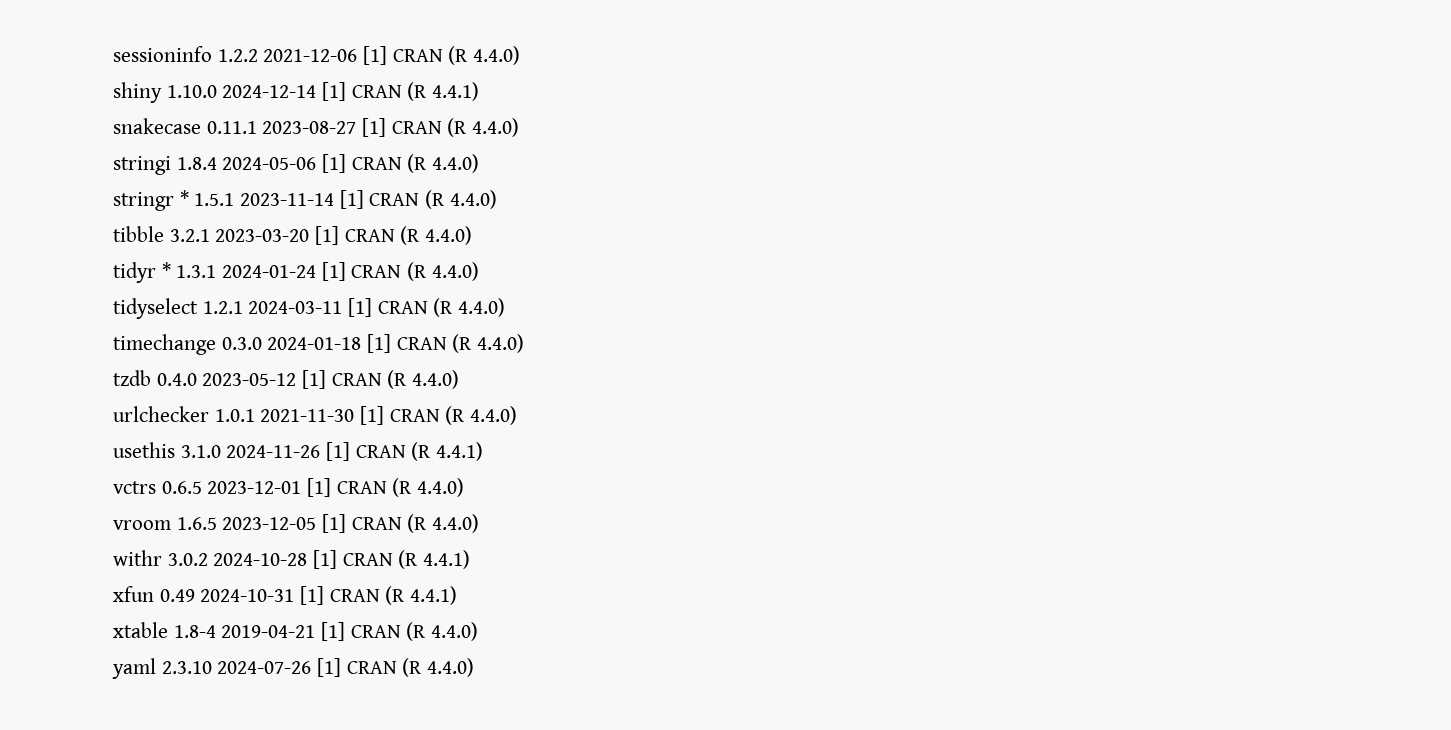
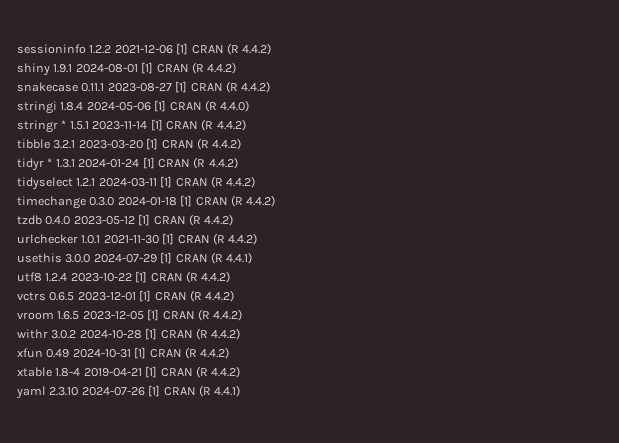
- sessioninfo 1.2.2 2021-12-06 [1] CRAN (R 4.4.0)
+ sessioninfo 1.2.2 2021-12-06 [1] CRAN (R 4.4.2)
- shiny 1.10.0 2024-12-14 [1] CRAN (R 4.4.1)
+ shiny 1.9.1 2024-08-01 [1] CRAN (R 4.4.2)
- snakecase 0.11.1 2023-08-27 [1] CRAN (R 4.4.0)
+ snakecase 0.11.1 2023-08-27 [1] CRAN (R 4.4.2)
- stringr * 1.5.1 2023-11-14 [1] CRAN (R 4.4.0)
+ stringr * 1.5.1 2023-11-14 [1] CRAN (R 4.4.2)
- tibble 3.2.1 2023-03-20 [1] CRAN (R 4.4.0)
+ tibble 3.2.1 2023-03-20 [1] CRAN (R 4.4.2)
- tidyr * 1.3.1 2024-01-24 [1] CRAN (R 4.4.0)
+ tidyr * 1.3.1 2024-01-24 [1] CRAN (R 4.4.2)
- tidyselect 1.2.1 2024-03-11 [1] CRAN (R 4.4.0)
+ tidyselect 1.2.1 2024-03-11 [1] CRAN (R 4.4.2)
- timechange 0.3.0 2024-01-18 [1] CRAN (R 4.4.0)
+ timechange 0.3.0 2024-01-18 [1] CRAN (R 4.4.2)
- tzdb 0.4.0 2023-05-12 [1] CRAN (R 4.4.0)
+ tzdb 0.4.0 2023-05-12 [1] CRAN (R 4.4.2)
- urlchecker 1.0.1 2021-11-30 [1] CRAN (R 4.4.0)
+ urlchecker 1.0.1 2021-11-30 [1] CRAN (R 4.4.2)
- usethis 3.1.0 2024-11-26 [1] CRAN (R 4.4.1)
+ usethis 3.0.0 2024-07-29 [1] CRAN (R 4.4.1)
+ utf8 1.2.4 2023-10-22 [1] CRAN (R 4.4.2)
- vctrs 0.6.5 2023-12-01 [1] CRAN (R 4.4.0)
+ vctrs 0.6.5 2023-12-01 [1] CRAN (R 4.4.2)
- vroom 1.6.5 2023-12-05 [1] CRAN (R 4.4.0)
+ vroom 1.6.5 2023-12-05 [1] CRAN (R 4.4.2)
- withr 3.0.2 2024-10-28 [1] CRAN (R 4.4.1)
+ withr 3.0.2 2024-10-28 [1] CRAN (R 4.4.2)
- xfun 0.49 2024-10-31 [1] CRAN (R 4.4.1)
+ xfun 0.49 2024-10-31 [1] CRAN (R 4.4.2)
- xtable 1.8-4 2019-04-21 [1] CRAN (R 4.4.0)
+ xtable 1.8-4 2019-04-21 [1] CRAN (R 4.4.2)
- yaml 2.3.10 2024-07-26 [1] CRAN (R 4.4.0)
+ yaml 2.3.10 2024-07-26 [1] CRAN (R 4.4.1)

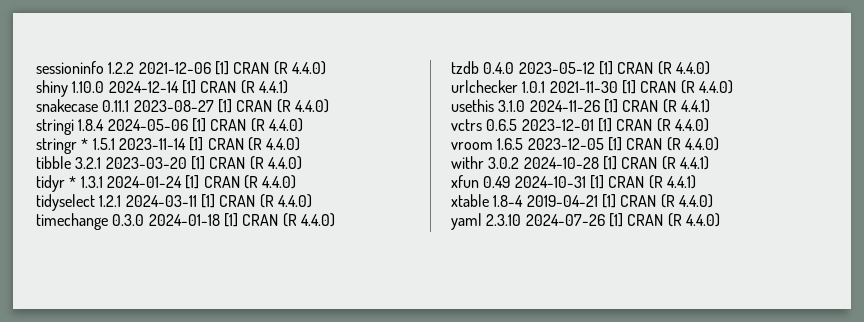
- sessioninfo 1.2.2 2021-12-06 [1] CRAN (R 4.4.2)
+ sessioninfo 1.2.2 2021-12-06 [1] CRAN (R 4.4.0)
- shiny 1.9.1 2024-08-01 [1] CRAN (R 4.4.2)
+ shiny 1.10.0 2024-12-14 [1] CRAN (R 4.4.1)
- snakecase 0.11.1 2023-08-27 [1] CRAN (R 4.4.2)
+ snakecase 0.11.1 2023-08-27 [1] CRAN (R 4.4.0)
- stringr * 1.5.1 2023-11-14 [1] CRAN (R 4.4.2)
+ stringr * 1.5.1 2023-11-14 [1] CRAN (R 4.4.0)
- tibble 3.2.1 2023-03-20 [1] CRAN (R 4.4.2)
+ tibble 3.2.1 2023-03-20 [1] CRAN (R 4.4.0)
- tidyr * 1.3.1 2024-01-24 [1] CRAN (R 4.4.2)
+ tidyr * 1.3.1 2024-01-24 [1] CRAN (R 4.4.0)
- tidyselect 1.2.1 2024-03-11 [1] CRAN (R 4.4.2)
+ tidyselect 1.2.1 2024-03-11 [1] CRAN (R 4.4.0)
- timechange 0.3.0 2024-01-18 [1] CRAN (R 4.4.2)
+ timechange 0.3.0 2024-01-18 [1] CRAN (R 4.4.0)
- tzdb 0.4.0 2023-05-12 [1] CRAN (R 4.4.2)
+ tzdb 0.4.0 2023-05-12 [1] CRAN (R 4.4.0)
- urlchecker 1.0.1 2021-11-30 [1] CRAN (R 4.4.2)
+ urlchecker 1.0.1 2021-11-30 [1] CRAN (R 4.4.0)
- usethis 3.0.0 2024-07-29 [1] CRAN (R 4.4.1)
- utf8 1.2.4 2023-10-22 [1] CRAN (R 4.4.2)
+ usethis 3.1.0 2024-11-26 [1] CRAN (R 4.4.1)
- vctrs 0.6.5 2023-12-01 [1] CRAN (R 4.4.2)
+ vctrs 0.6.5 2023-12-01 [1] CRAN (R 4.4.0)
- vroom 1.6.5 2023-12-05 [1] CRAN (R 4.4.2)
+ vroom 1.6.5 2023-12-05 [1] CRAN (R 4.4.0)
- withr 3.0.2 2024-10-28 [1] CRAN (R 4.4.2)
+ withr 3.0.2 2024-10-28 [1] CRAN (R 4.4.1)
- xfun 0.49 2024-10-31 [1] CRAN (R 4.4.2)
+ xfun 0.49 2024-10-31 [1] CRAN (R 4.4.1)
- xtable 1.8-4 2019-04-21 [1] CRAN (R 4.4.2)
+ xtable 1.8-4 2019-04-21 [1] CRAN (R 4.4.0)
- yaml 2.3.10 2024-07-26 [1] CRAN (R 4.4.1)
+ yaml 2.3.10 2024-07-26 [1] CRAN (R 4.4.0)

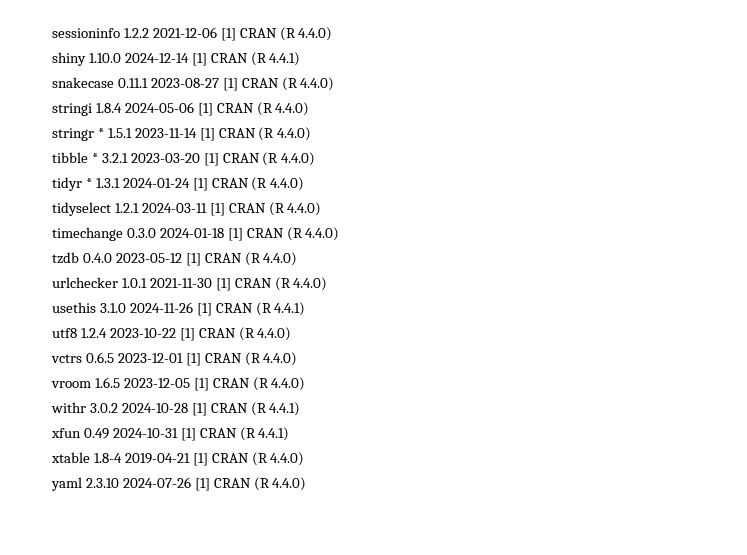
- tibble 3.2.1 2023-03-20 [1] CRAN (R 4.4.0)
+ tibble * 3.2.1 2023-03-20 [1] CRAN (R 4.4.0)
+ utf8 1.2.4 2023-10-22 [1] CRAN (R 4.4.0)

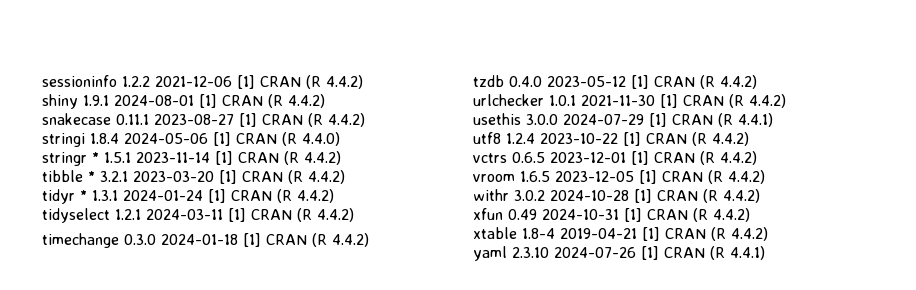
- sessioninfo 1.2.2 2021-12-06 [1] CRAN (R 4.4.0)
+ sessioninfo 1.2.2 2021-12-06 [1] CRAN (R 4.4.2)
- shiny 1.10.0 2024-12-14 [1] CRAN (R 4.4.1)
+ shiny 1.9.1 2024-08-01 [1] CRAN (R 4.4.2)
- snakecase 0.11.1 2023-08-27 [1] CRAN (R 4.4.0)
+ snakecase 0.11.1 2023-08-27 [1] CRAN (R 4.4.2)
- stringr * 1.5.1 2023-11-14 [1] CRAN (R 4.4.0)
+ stringr * 1.5.1 2023-11-14 [1] CRAN (R 4.4.2)
- tibble * 3.2.1 2023-03-20 [1] CRAN (R 4.4.0)
+ tibble * 3.2.1 2023-03-20 [1] CRAN (R 4.4.2)
- tidyr * 1.3.1 2024-01-24 [1] CRAN (R 4.4.0)
+ tidyr * 1.3.1 2024-01-24 [1] CRAN (R 4.4.2)
- tidyselect 1.2.1 2024-03-11 [1] CRAN (R 4.4.0)
+ tidyselect 1.2.1 2024-03-11 [1] CRAN (R 4.4.2)
- timechange 0.3.0 2024-01-18 [1] CRAN (R 4.4.0)
+ timechange 0.3.0 2024-01-18 [1] CRAN (R 4.4.2)
- tzdb 0.4.0 2023-05-12 [1] CRAN (R 4.4.0)
+ tzdb 0.4.0 2023-05-12 [1] CRAN (R 4.4.2)
- urlchecker 1.0.1 2021-11-30 [1] CRAN (R 4.4.0)
+ urlchecker 1.0.1 2021-11-30 [1] CRAN (R 4.4.2)
- usethis 3.1.0 2024-11-26 [1] CRAN (R 4.4.1)
+ usethis 3.0.0 2024-07-29 [1] CRAN (R 4.4.1)
- utf8 1.2.4 2023-10-22 [1] CRAN (R 4.4.0)
+ utf8 1.2.4 2023-10-22 [1] CRAN (R 4.4.2)
- vctrs 0.6.5 2023-12-01 [1] CRAN (R 4.4.0)
+ vctrs 0.6.5 2023-12-01 [1] CRAN (R 4.4.2)
- vroom 1.6.5 2023-12-05 [1] CRAN (R 4.4.0)
+ vroom 1.6.5 2023-12-05 [1] CRAN (R 4.4.2)
- withr 3.0.2 2024-10-28 [1] CRAN (R 4.4.1)
+ withr 3.0.2 2024-10-28 [1] CRAN (R 4.4.2)
- xfun 0.49 2024-10-31 [1] CRAN (R 4.4.1)
+ xfun 0.49 2024-10-31 [1] CRAN (R 4.4.2)
- xtable 1.8-4 2019-04-21 [1] CRAN (R 4.4.0)
+ xtable 1.8-4 2019-04-21 [1] CRAN (R 4.4.2)
- yaml 2.3.10 2024-07-26 [1] CRAN (R 4.4.0)
+ yaml 2.3.10 2024-07-26 [1] CRAN (R 4.4.1)

